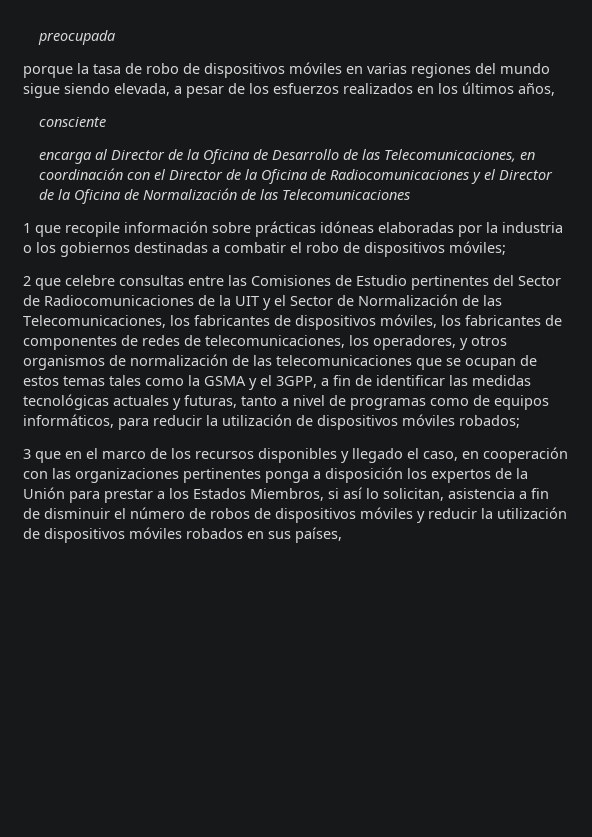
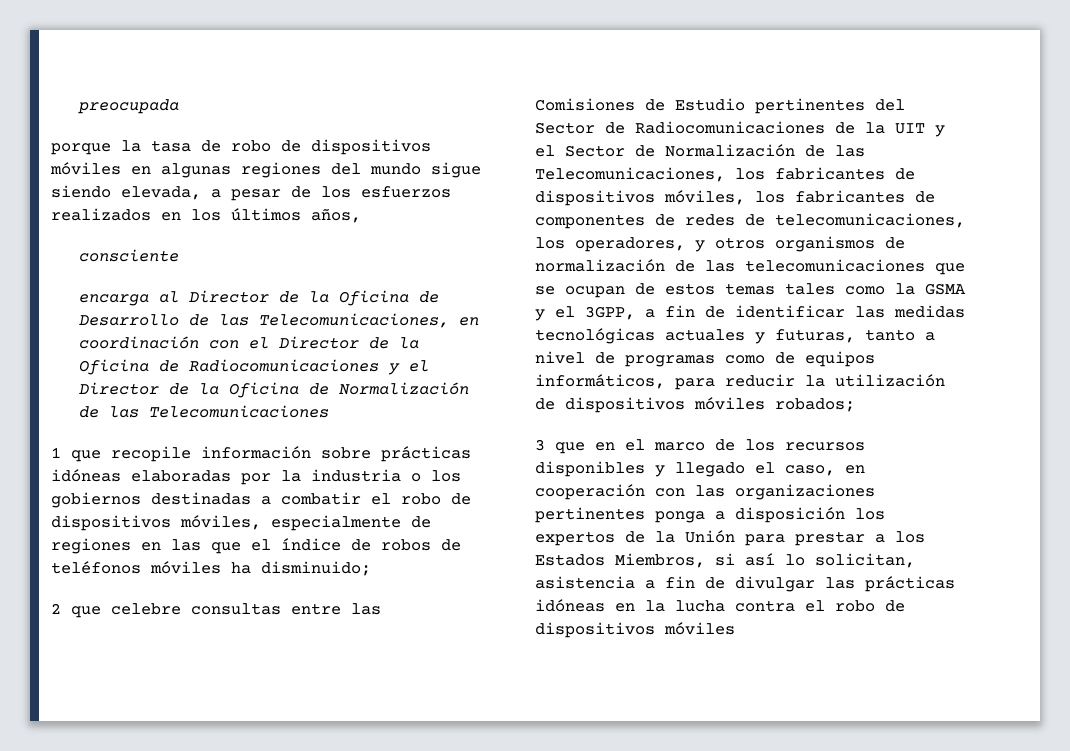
- porque la tasa de robo de dispositivos móviles en varias regiones del mundo sigue siendo elevada, a pesar de los esfuerzos realizados en los últimos años,
+ porque la tasa de robo de dispositivos móviles en algunas regiones del mundo sigue siendo elevada, a pesar de los esfuerzos realizados en los últimos años,
- 1 que recopile información sobre prácticas idóneas elaboradas por la industria o los gobiernos destinadas a combatir el robo de dispositivos móviles;
+ 1 que recopile información sobre prácticas idóneas elaboradas por la industria o los gobiernos destinadas a combatir el robo de dispositivos móviles, especialmente de regiones en las que el índice de robos de teléfonos móviles ha disminuido;
- 3 que en el marco de los recursos disponibles y llegado el caso, en cooperación con las organizaciones pertinentes ponga a disposición los expertos de la Unión para prestar a los Estados Miembros, si así lo solicitan, asistencia a fin de disminuir el número de robos de dispositivos móviles y reducir la utilización de dispositivos móviles robados en sus países,
+ 3 que en el marco de los recursos disponibles y llegado el caso, en cooperación con las organizaciones pertinentes ponga a disposición los expertos de la Unión para prestar a los Estados Miembros, si así lo solicitan, asistencia a fin de divulgar las prácticas idóneas en la lucha contra el robo de dispositivos móviles

